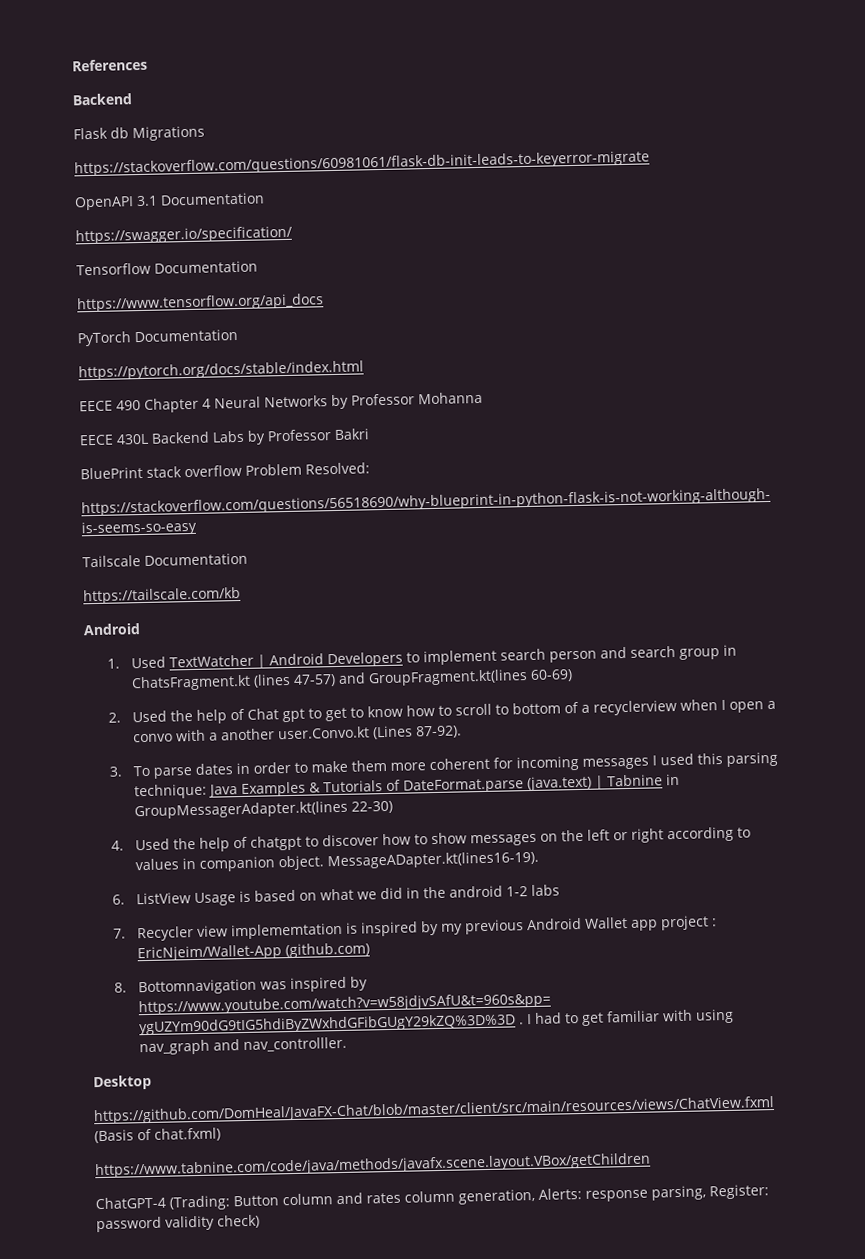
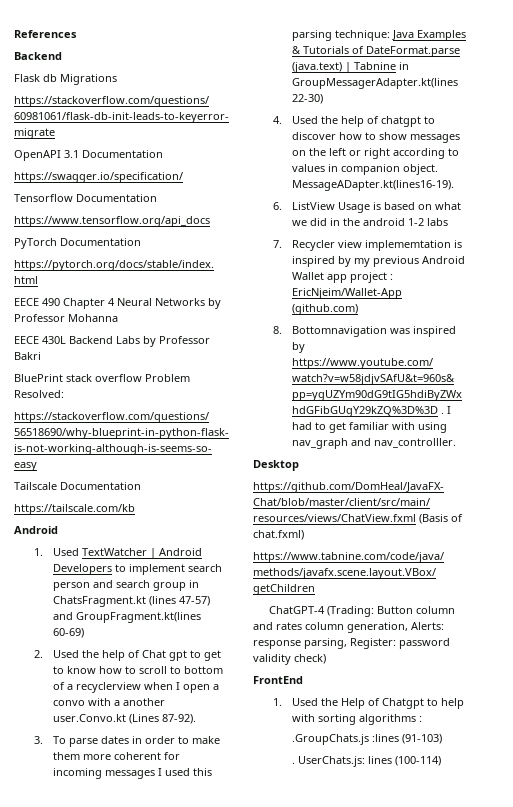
+ FrontEnd
+ 1. Used the Help of Chatgpt to help with sorting algorithms :
+ .GroupChats.js :lines (91-103)
+ . UserChats.js: lines (100-114)

